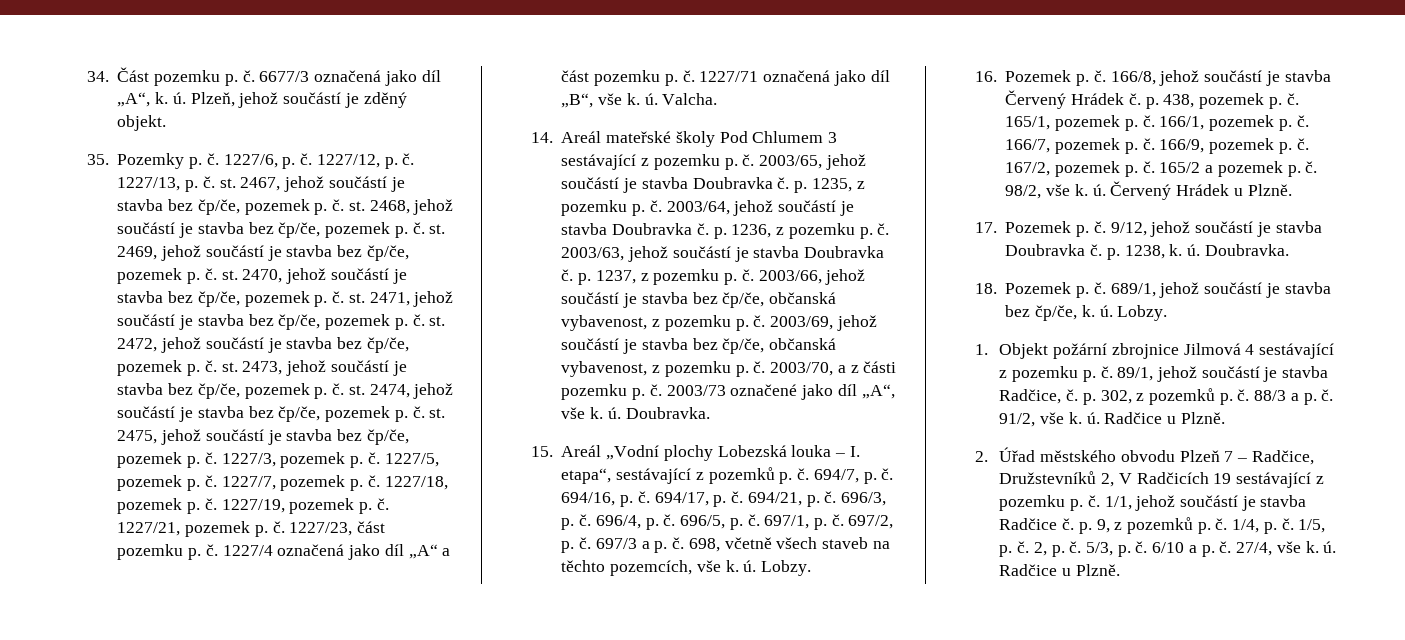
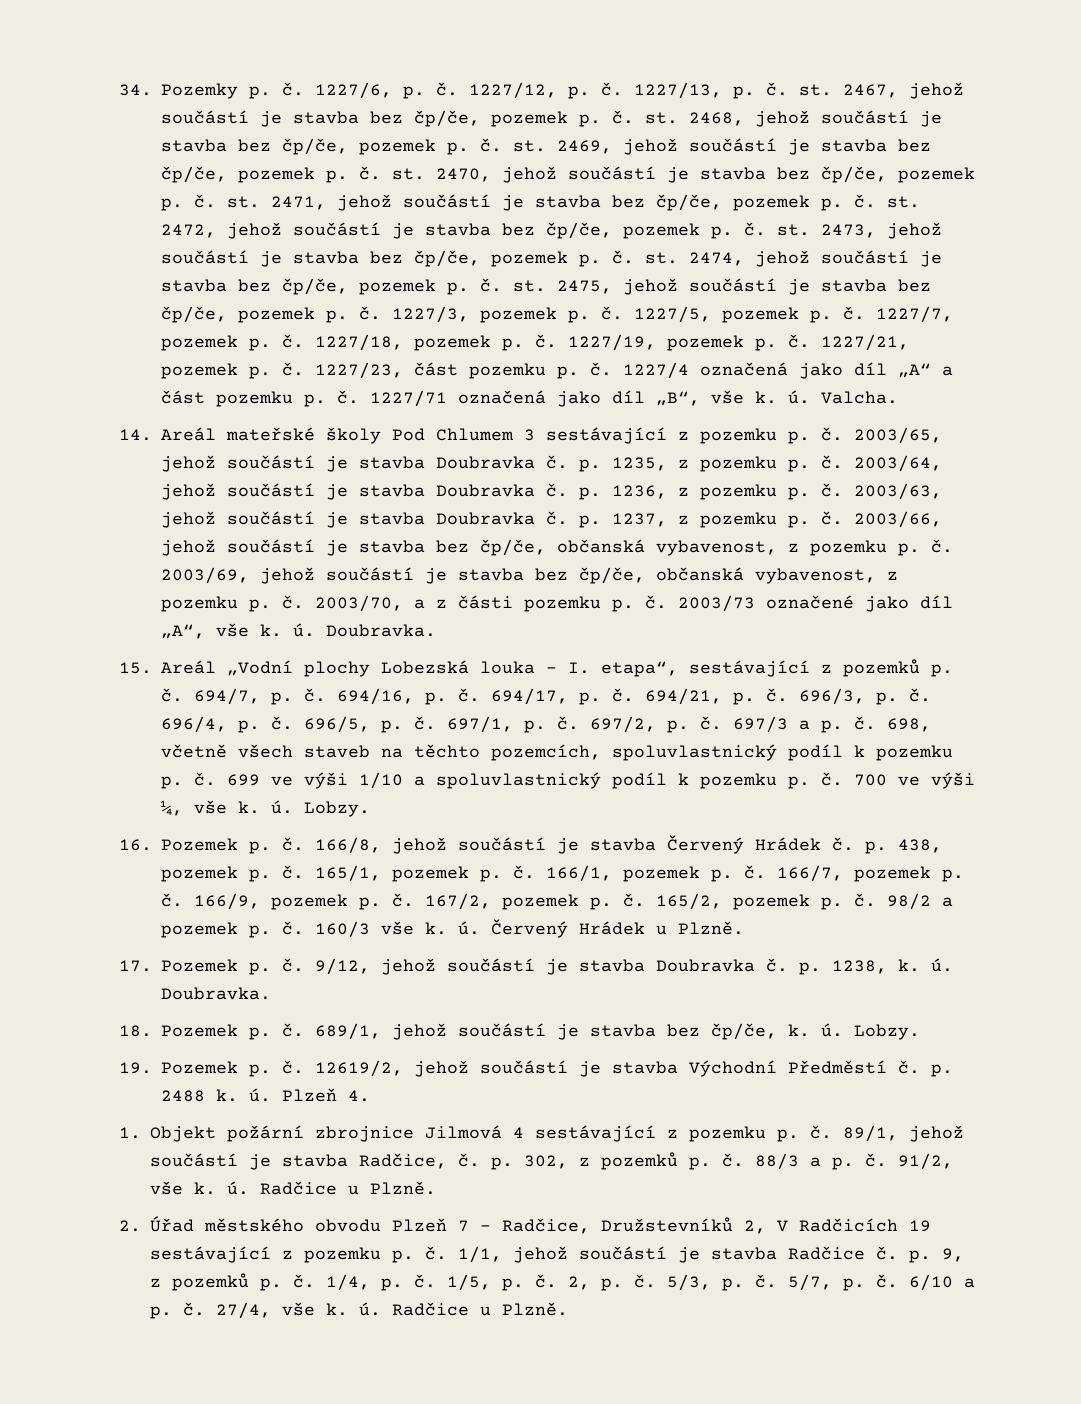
- 34. Část pozemku p. č. 6677/3 označená jako díl „A“, k. ú. Plzeň, jehož součástí je zděný objekt.
- 35. Pozemky p. č.
+ 34. Pozemky p. č.
- 698, včetně všech staveb na těchto pozemcích, vše k. ú.
+ 698, včetně všech staveb na těchto pozemcích, spoluvlastnický podíl k pozemku p. č. 699 ve výši 1/10 a spoluvlastnický podíl k pozemku p. č. 700 ve výši ¼, vše k. ú.
- 165/2 a pozemek p. č.
+ 165/2, pozemek p. č. 98/2 a pozemek p. č.
- 98/2, vše k. ú.
+ 160/3 vše k. ú.
+ 19. Pozemek p. č. 12619/2, jehož součástí je stavba Východní Předměstí č. p. 2488 k. ú. Plzeň 4.
+ 5/7, p. č.

